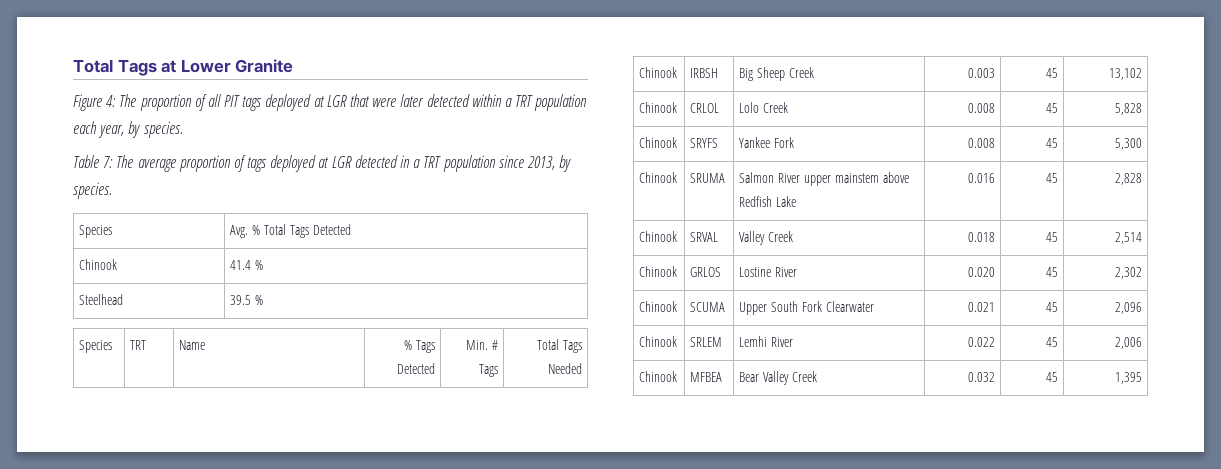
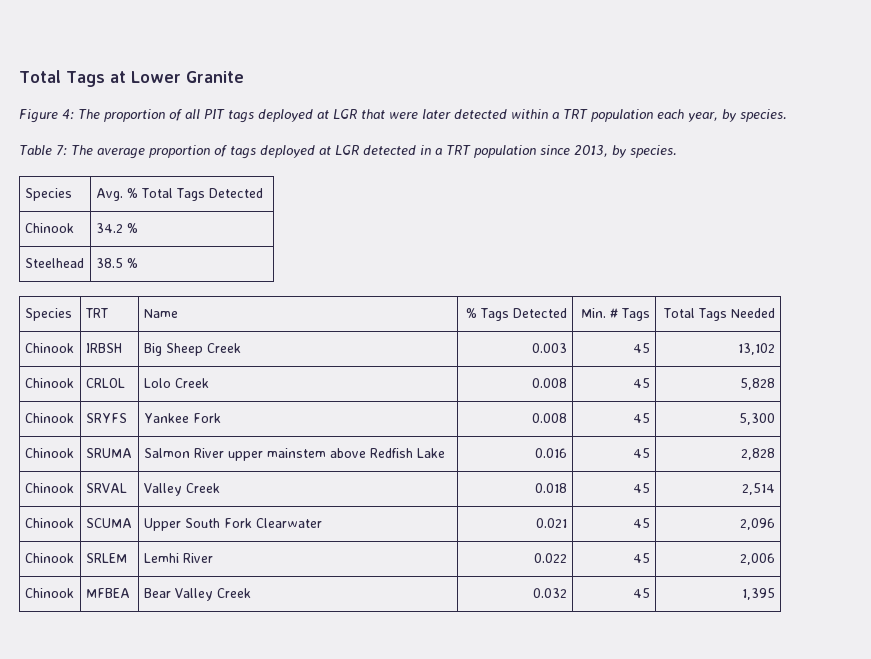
- Chinook | 41.4 %
+ Chinook | 34.2 %
- Steelhead | 39.5 %
+ Steelhead | 38.5 %
- Chinook | GRLOS | Lostine River | 0.020 | 45 | 2,302

